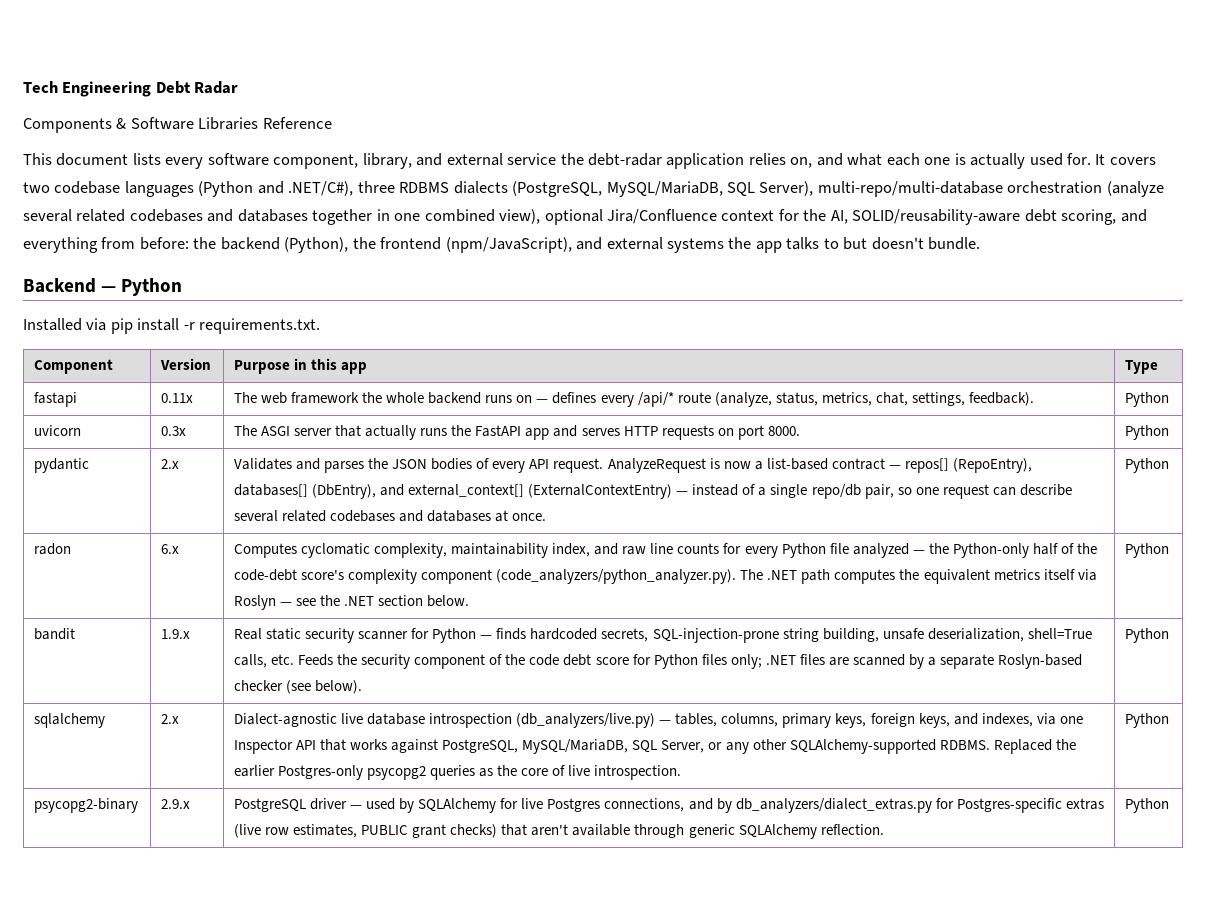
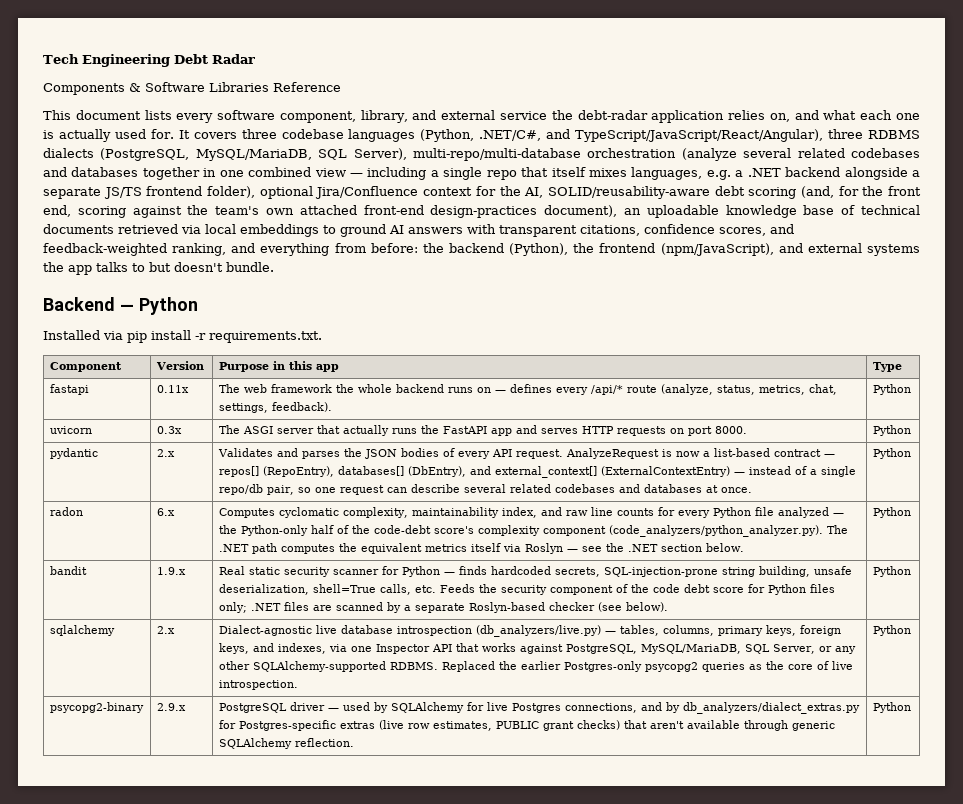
- It covers two codebase languages (Python and .NET/C#), three RDBMS dialects (PostgreSQL, MySQL/MariaDB, SQL Server), multi-repo/multi-database orchestration (analyze several related codebases and databases together in one combined view), optional Jira/Confluence context for the AI, SOLID/reusability-aware debt scoring, and everything from before: the backend (Python), the frontend (npm/JavaScript), and external systems the app talks to but doesn't bundle.
+ It covers three codebase languages (Python, .NET/C#, and TypeScript/JavaScript/React/Angular), three RDBMS dialects (PostgreSQL, MySQL/MariaDB, SQL Server), multi-repo/multi-database orchestration (analyze several related codebases and databases together in one combined view — including a single repo that itself mixes languages, e.g. a .NET backend alongside a separate JS/TS frontend folder), optional Jira/Confluence context for the AI, SOLID/reusability-aware debt scoring (and, for the front end, scoring against the team's own attached front-end design-practices document), an uploadable knowledge base of technical documents retrieved via local embeddings to ground AI answers with transparent citations, confidence scores, and feedback-weighted ranking, and everything from before: the backend (Python), the frontend (npm/JavaScript), and external systems the app talks to but doesn't bundle.

